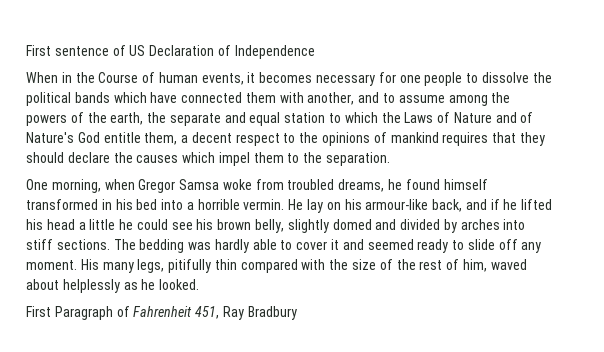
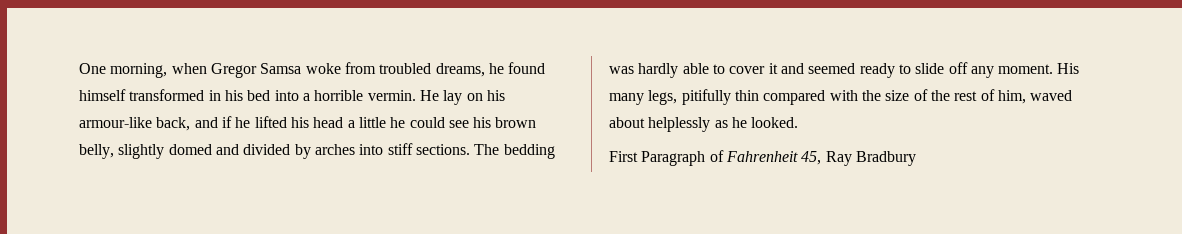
- First sentence of US Declaration of Independence
- When in the Course of human events, it becomes necessary for one people to dissolve the political bands which have connected them with another, and to assume among the powers of the earth, the separate and equal station to which the Laws of Nature and of Nature's God entitle them, a decent respect to the opinions of mankind requires that they should declare the causes which impel them to the separation.
- First Paragraph of Fahrenheit 451, Ray Bradbury
+ First Paragraph of Fahrenheit 45, Ray Bradbury

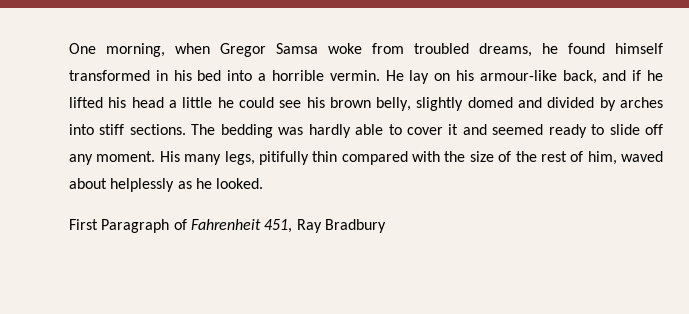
- First Paragraph of Fahrenheit 45, Ray Bradbury
+ First Paragraph of Fahrenheit 451, Ray Bradbury

